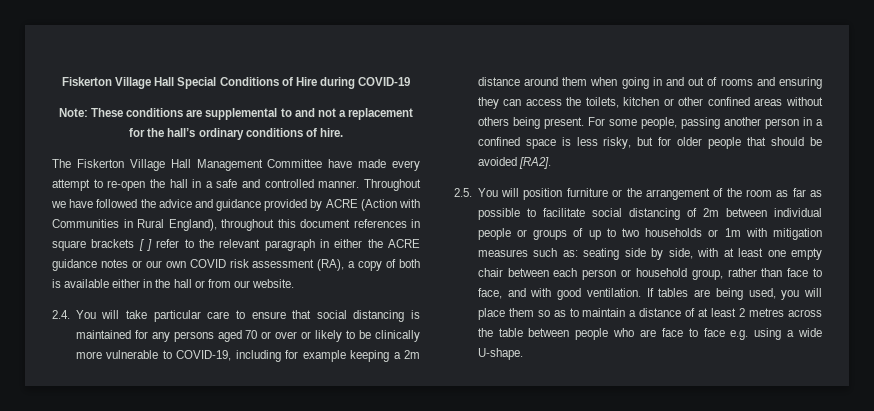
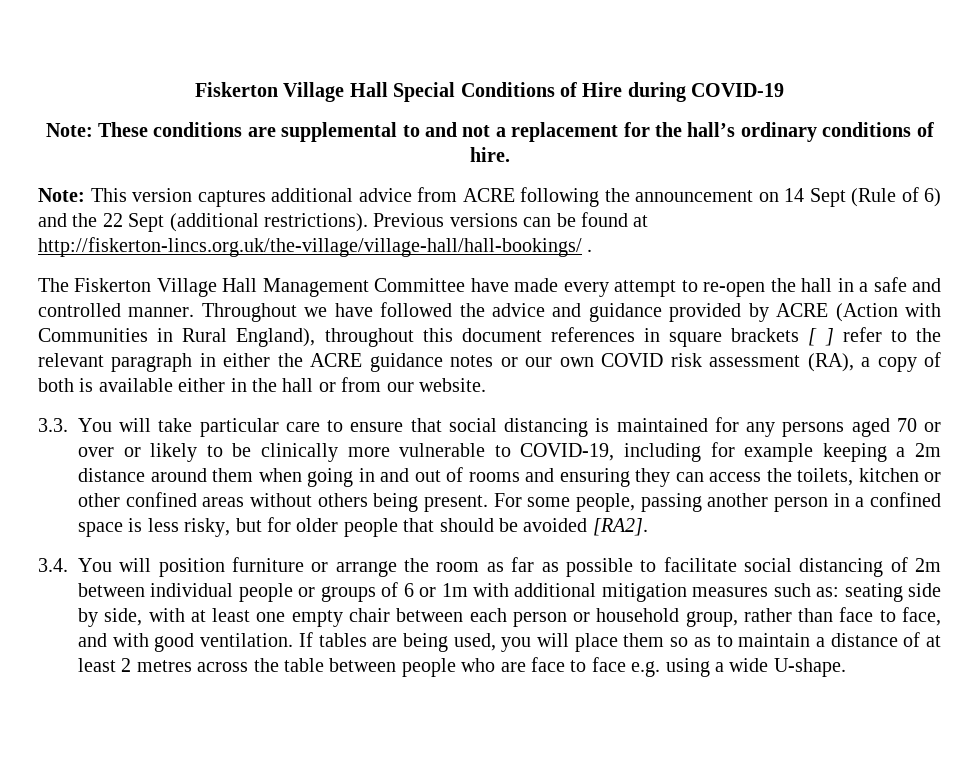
+ Note: This version captures additional advice from ACRE following the announcement on 14 Sept (Rule of 6) and the 22 Sept (additional restrictions). Previous versions can be found at http://fiskerton-lincs.org.uk/the-village/village-hall/hall-bookings/ .
- 2.4. You will take particular care to ensure that social distancing is maintained for any persons aged 70 or over or likely to be clinically more vulnerable to COVID-19, including for example keeping a 2m distance around them when going in and out of rooms and ensuring they can access the toilets, kitchen or other confined areas without others being present.
+ 3.3. You will take particular care to ensure that social distancing is maintained for any persons aged 70 or over or likely to be clinically more vulnerable to COVID-19, including for example keeping a 2m distance around them when going in and out of rooms and ensuring they can access the toilets, kitchen or other confined areas without others being present.
- 2.5. You will position furniture or the arrangement of the room as far as possible to facilitate social distancing of 2m between individual people or groups of up to two households or 1m with mitigation measures such as: seating side by side, with at least one empty chair between each person or household group, rather than face to face, and with good ventilation.
+ 3.4. You will position furniture or arrange the room as far as possible to facilitate social distancing of 2m between individual people or groups of 6 or 1m with additional mitigation measures such as: seating side by side, with at least one empty chair between each person or household group, rather than face to face, and with good ventilation.

